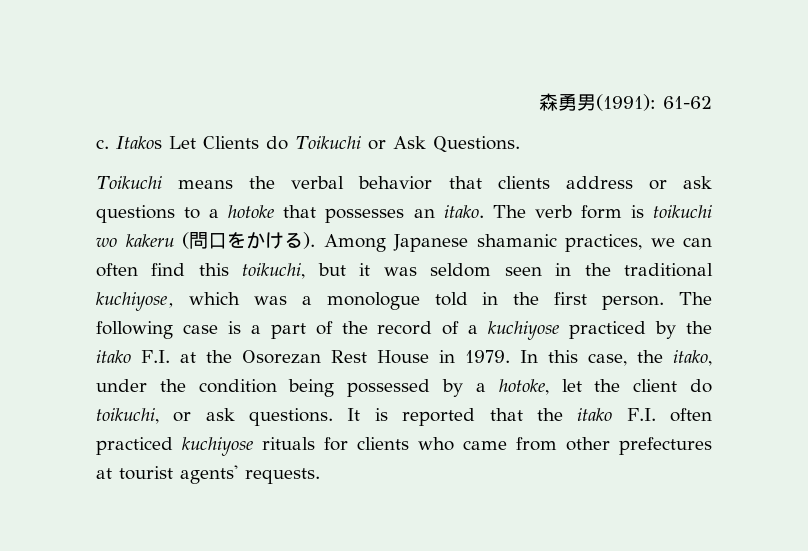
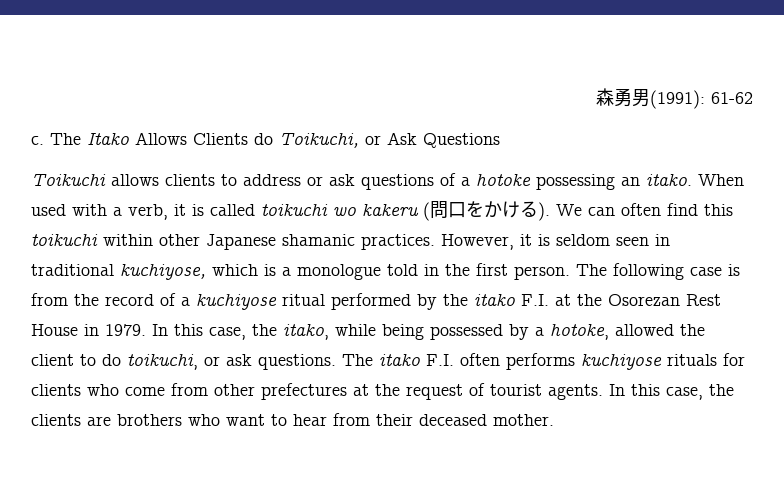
- Itakos Let Clients do Toikuchi or Ask Questions.
- Toikuchi means the verbal behavior that clients address or ask questions to a hotoke that possesses an itako. The verb form is toikuchi wo kakeru (問口をかける).
+ The Itako Allows Clients do Toikuchi, or Ask Questions
+ Toikuchi allows clients to address or ask questions of a hotoke possessing an itako. When used with a verb, it is called toikuchi wo kakeru (問口をかける).
- Among Japanese shamanic practices, we can often find this toikuchi, but it was seldom seen in the traditional kuchiyose, which was a monologue told in the first person.
+ We can often find this toikuchi within other Japanese shamanic practices. However, it is seldom seen in traditional kuchiyose, which is a monologue told in the first person.
- The following case is a part of the record of a kuchiyose practiced by the itako F.I. at the Osorezan Rest House in 1979.
+ The following case is from the record of a kuchiyose ritual performed by the itako F.I. at the Osorezan Rest House in 1979.
- In this case, the itako, under the condition being possessed by a hotoke, let the client do toikuchi, or ask questions.
+ In this case, the itako, while being possessed by a hotoke, allowed the client to do toikuchi, or ask questions.
- It is reported that the itako F.I. often practiced kuchiyose rituals for clients who came from other prefectures at tourist agents' requests.
+ The itako F.I. often performs kuchiyose rituals for clients who come from other prefectures at the request of tourist agents. In this case, the clients are brothers who want to hear from their deceased mother.

